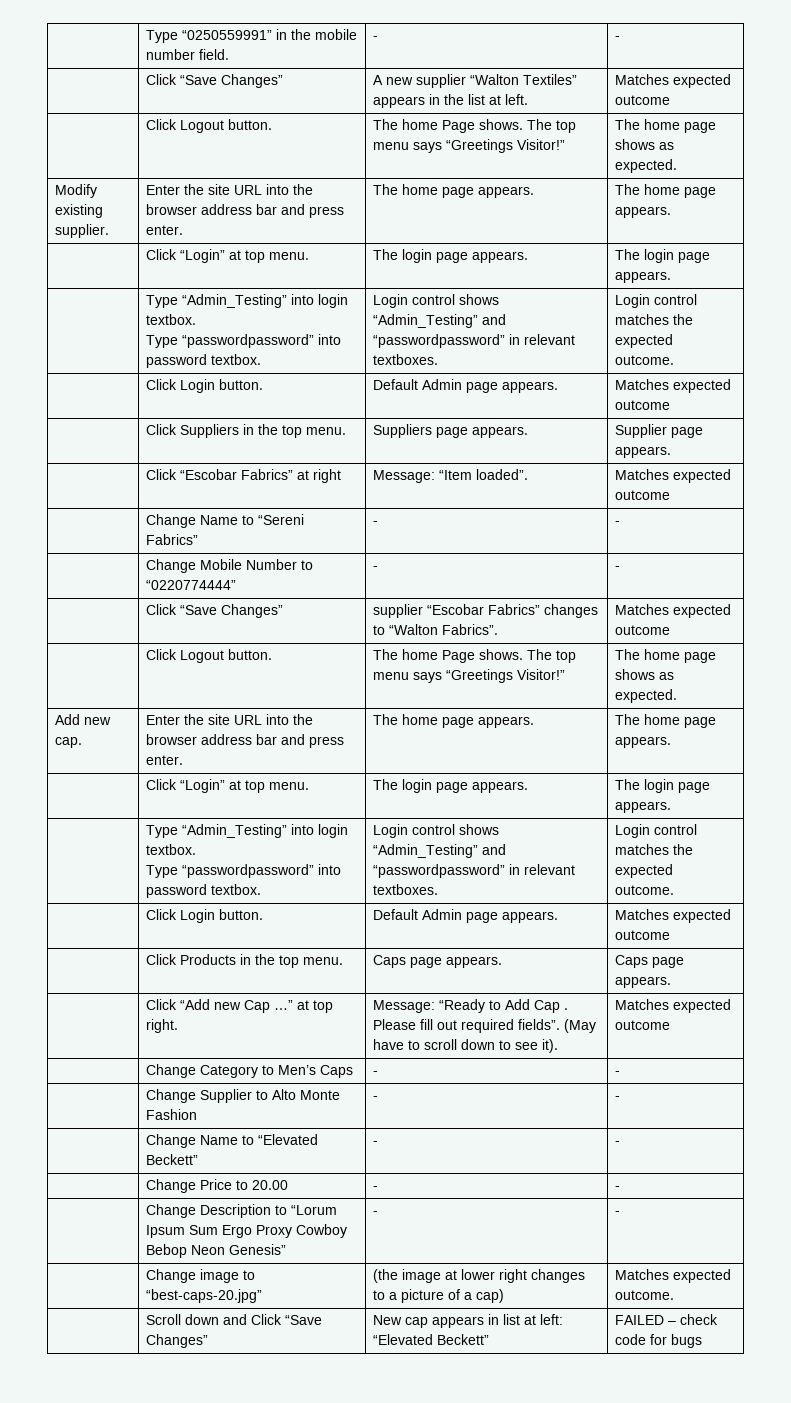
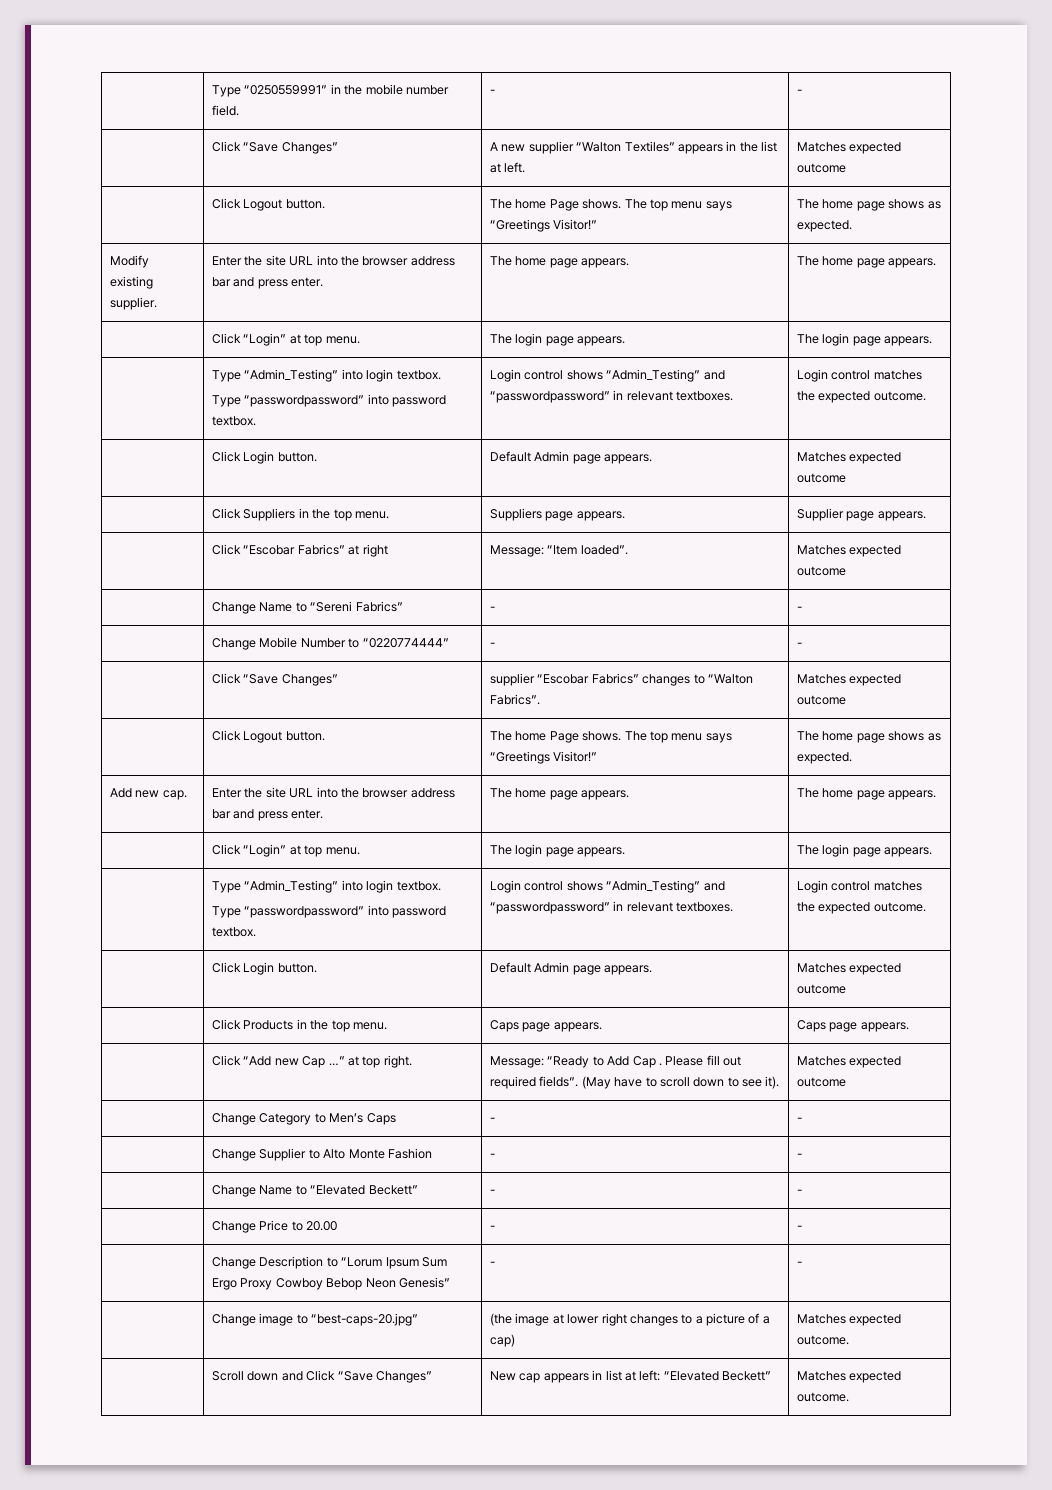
- | Scroll down and Click “Save Changes” | New cap appears in list at left: “Elevated Beckett” | FAILED – check code for bugs
+ | Scroll down and Click “Save Changes” | New cap appears in list at left: “Elevated Beckett” | Matches expected outcome.

